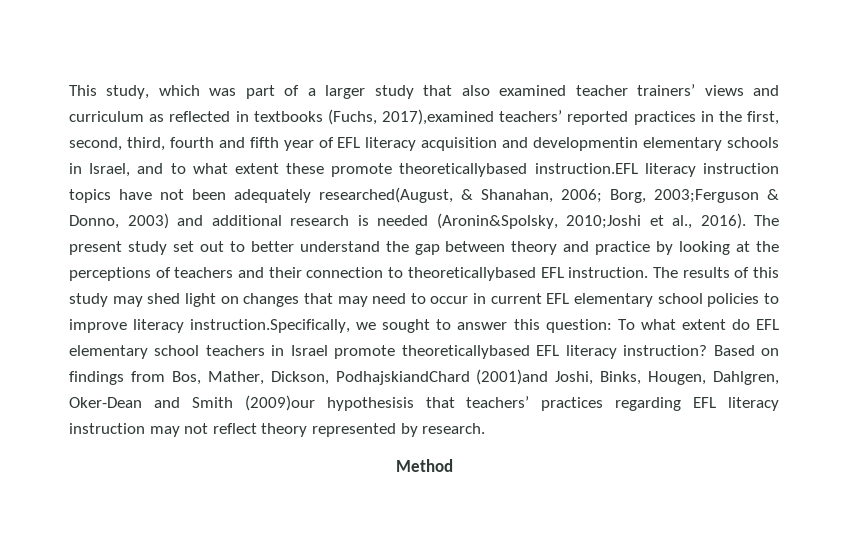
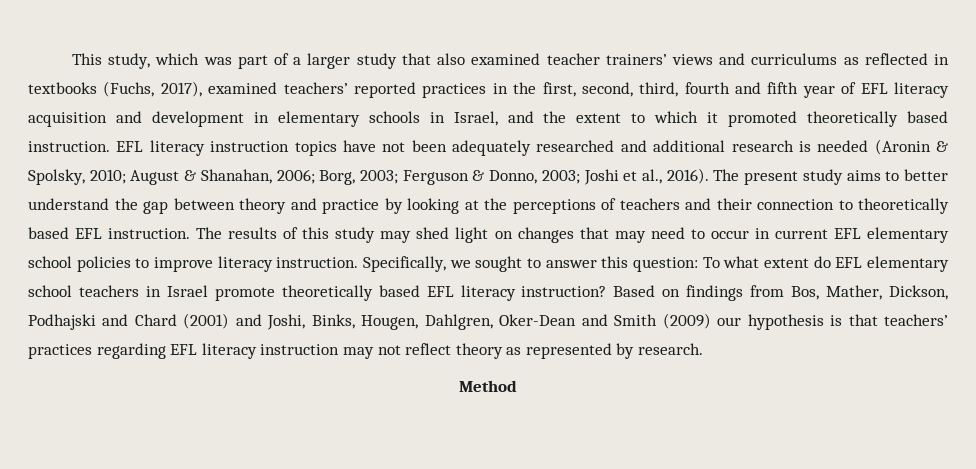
- This study, which was part of a larger study that also examined teacher trainers’ views and curriculum as reflected in textbooks (Fuchs, 2017),examined teachers’ reported practices in the first, second, third, fourth and fifth year of EFL literacy acquisition and developmentin elementary schools in Israel, and to what extent these promote theoreticallybased instruction.EFL literacy instruction topics have not been adequately researched(August, & Shanahan, 2006; Borg, 2003;Ferguson & Donno, 2003) and additional research is needed (Aronin&Spolsky, 2010;Joshi et al., 2016).
+ This study, which was part of a larger study that also examined teacher trainers’ views and curriculums as reflected in textbooks (Fuchs, 2017), examined teachers’ reported practices in the first, second, third, fourth and fifth year of EFL literacy acquisition and development in elementary schools in Israel, and the extent to which it promoted theoretically based instruction. EFL literacy instruction topics have not been adequately researched and additional research is needed (Aronin & Spolsky, 2010; August & Shanahan, 2006; Borg, 2003; Ferguson & Donno, 2003; Joshi et al., 2016).
- The present study set out to better understand the gap between theory and practice by looking at the perceptions of teachers and their connection to theoreticallybased EFL instruction.
+ The present study aims to better understand the gap between theory and practice by looking at the perceptions of teachers and their connection to theoretically based EFL instruction.
- The results of this study may shed light on changes that may need to occur in current EFL elementary school policies to improve literacy instruction.Specifically, we sought to answer this question: To what extent do EFL elementary school teachers in Israel promote theoreticallybased EFL literacy instruction?
+ The results of this study may shed light on changes that may need to occur in current EFL elementary school policies to improve literacy instruction. Specifically, we sought to answer this question: To what extent do EFL elementary school teachers in Israel promote theoretically based EFL literacy instruction?
- Based on findings from Bos, Mather, Dickson, PodhajskiandChard (2001)and Joshi, Binks, Hougen, Dahlgren, Oker-Dean and Smith (2009)our hypothesisis that teachers’ practices regarding EFL literacy instruction may not reflect theory represented by research.
+ Based on findings from Bos, Mather, Dickson, Podhajski and Chard (2001) and Joshi, Binks, Hougen, Dahlgren, Oker-Dean and Smith (2009) our hypothesis is that teachers’ practices regarding EFL literacy instruction may not reflect theory as represented by research.

